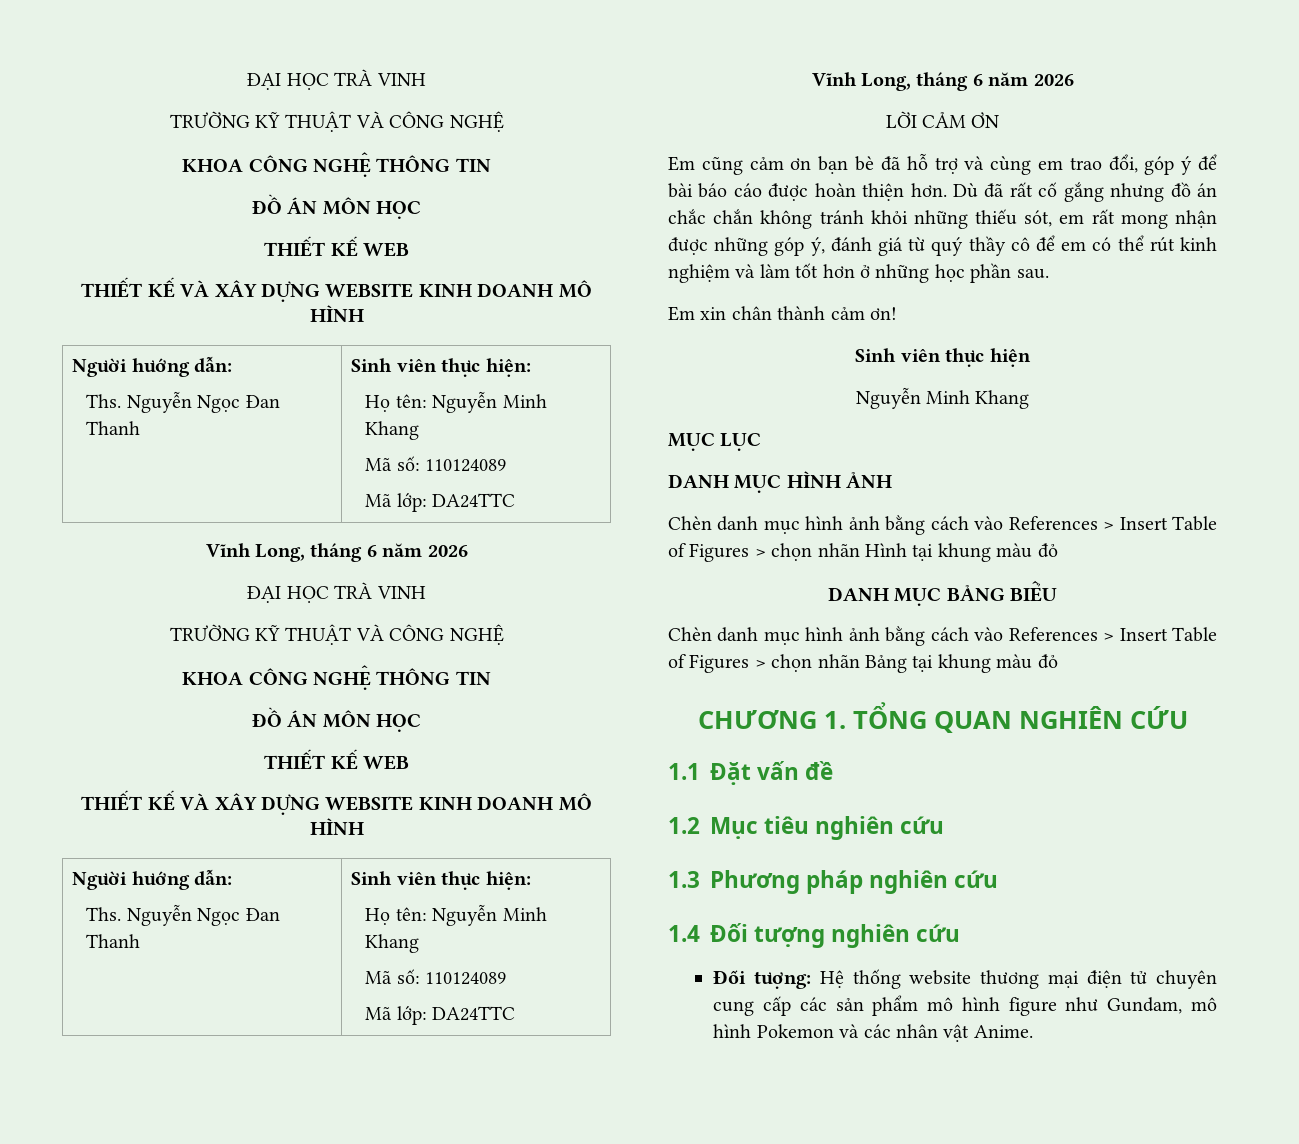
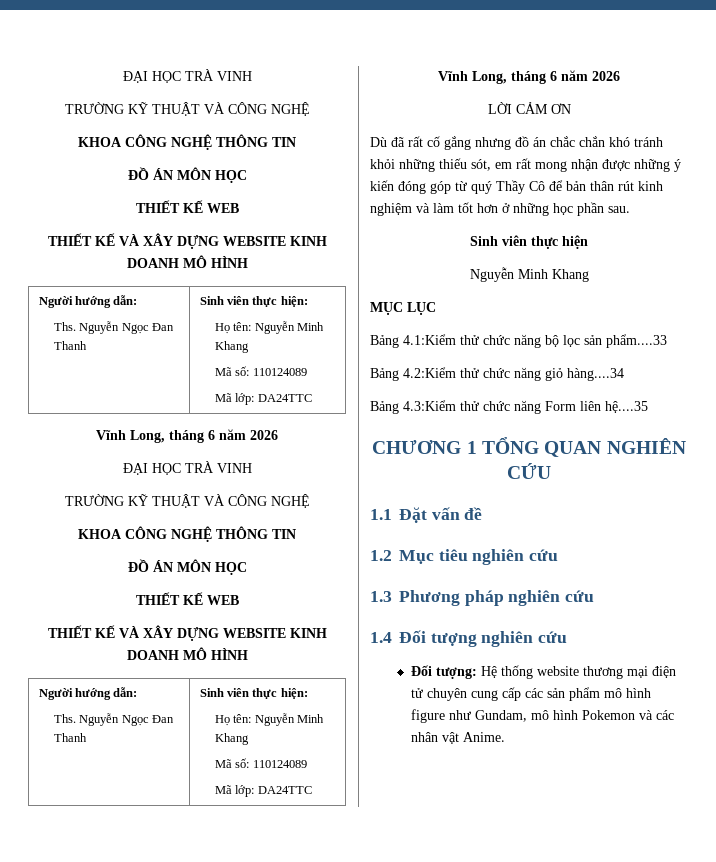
- Em cũng cảm ơn bạn bè đã hỗ trợ và cùng em trao đổi, góp ý để bài báo cáo được hoàn thiện hơn. Dù đã rất cố gắng nhưng đồ án chắc chắn không tránh khỏi những thiếu sót, em rất mong nhận được những góp ý, đánh giá từ quý thầy cô để em có thể rút kinh nghiệm và làm tốt hơn ở những học phần sau.
+ Dù đã rất cố gắng nhưng đồ án chắc chắn khó tránh khỏi những thiếu sót, em rất mong nhận được những ý kiến đóng góp từ quý Thầy Cô để bản thân rút kinh nghiệm và làm tốt hơn ở những học phần sau.
- Em xin chân thành cảm ơn!
- DANH MỤC HÌNH ẢNH
- Chèn danh mục hình ảnh bằng cách vào References > Insert Table of Figures > chọn nhãn Hình tại khung màu đỏ
- DANH MỤC BẢNG BIỂU
- Chèn danh mục hình ảnh bằng cách vào References > Insert Table of Figures > chọn nhãn Bảng tại khung màu đỏ
- CHƯƠNG 1. TỔNG QUAN NGHIÊN CỨU
+ Bảng 4.1:Kiểm thử chức năng bộ lọc sản phẩm....33
+ Bảng 4.2:Kiểm thử chức năng giỏ hàng....34
+ Bảng 4.3:Kiểm thử chức năng Form liên hệ....35
+ CHƯƠNG 1 TỔNG QUAN NGHIÊN CỨU

